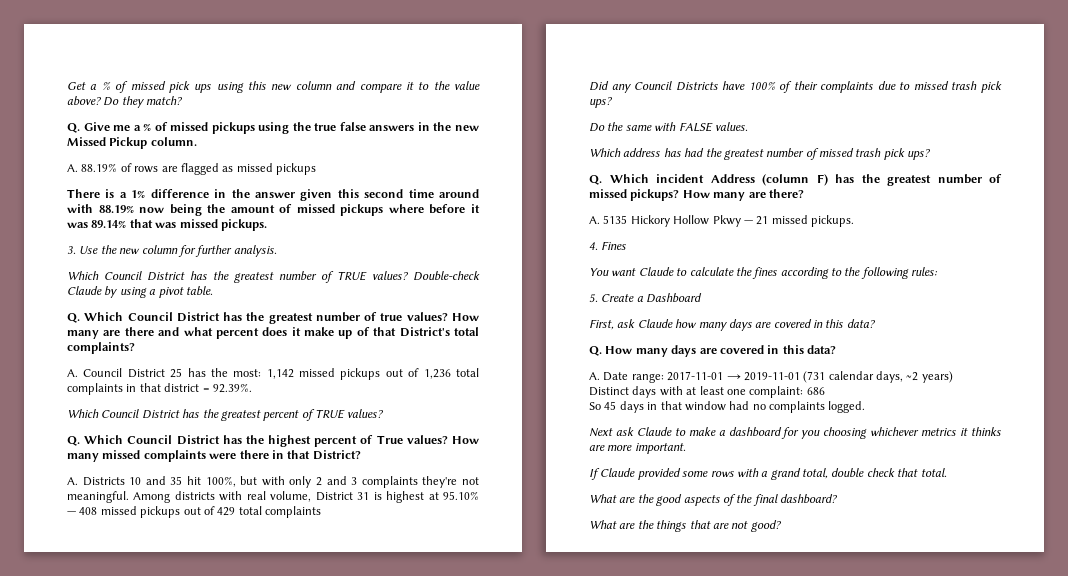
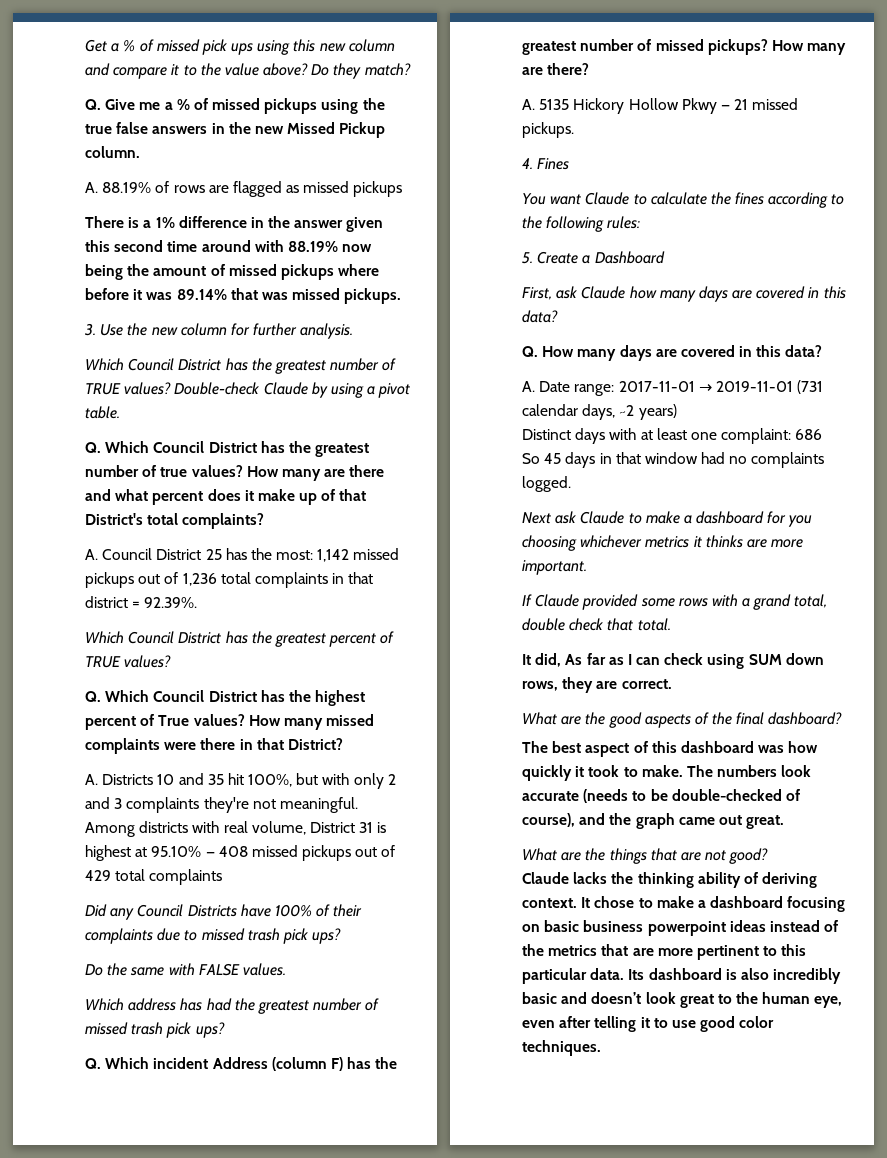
+ It did, As far as I can check using SUM down rows, they are correct.
+ The best aspect of this dashboard was how quickly it took to make. The numbers look accurate (needs to be double-checked of course), and the graph came out great.
+ Claude lacks the thinking ability of deriving context. It chose to make a dashboard focusing on basic business powerpoint ideas instead of the metrics that are more pertinent to this particular data. Its dashboard is also incredibly basic and doesn’t look great to the human eye, even after telling it to use good color techniques.

